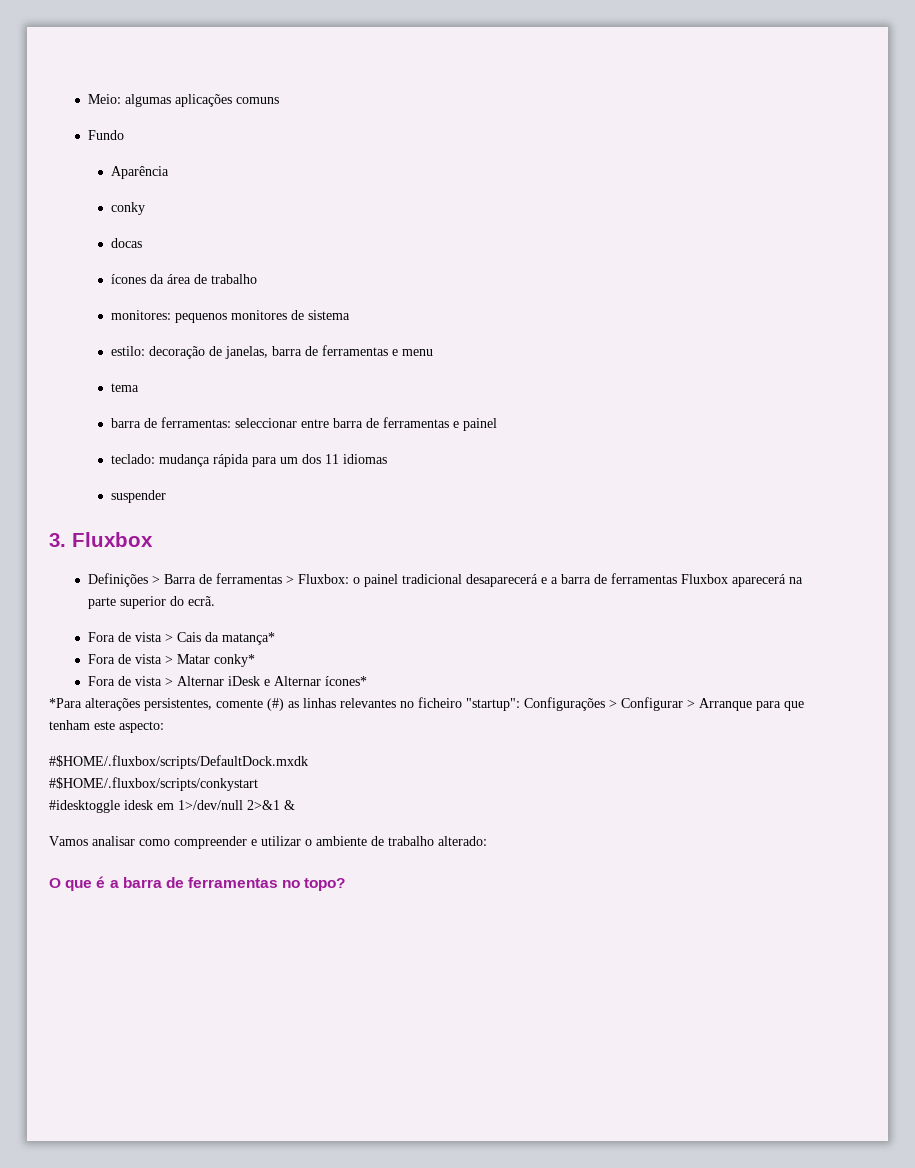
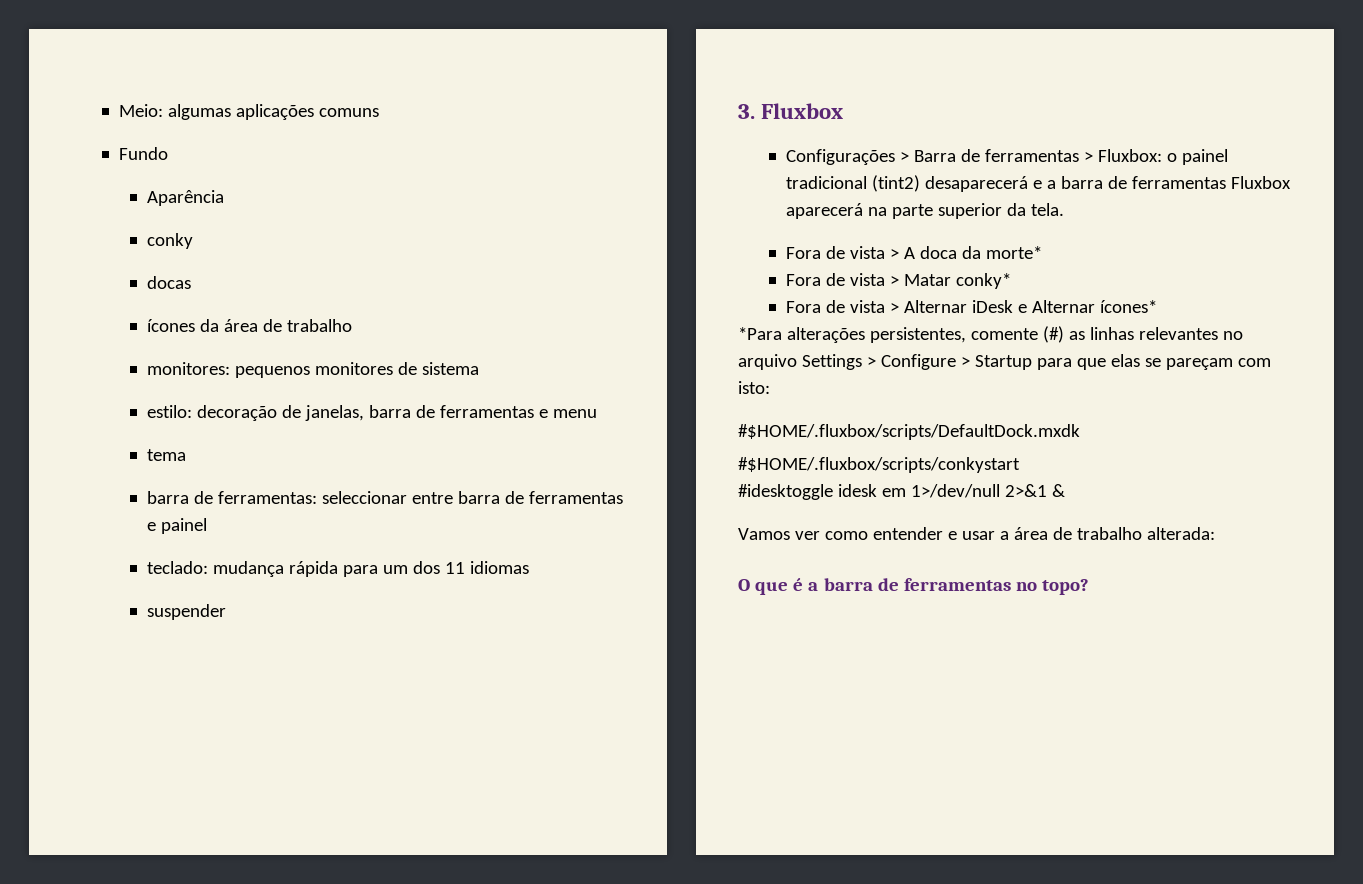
- Definições > Barra de ferramentas > Fluxbox: o painel tradicional desaparecerá e a barra de ferramentas Fluxbox aparecerá na parte superior do ecrã.
- Fora de vista > Cais da matança*
+ Configurações > Barra de ferramentas > Fluxbox: o painel tradicional (tint2) desaparecerá e a barra de ferramentas Fluxbox aparecerá na parte superior da tela.
+ Fora de vista > A doca da morte*
- *Para alterações persistentes, comente (#) as linhas relevantes no ficheiro "startup": Configurações > Configurar > Arranque para que tenham este aspecto:
+ *Para alterações persistentes, comente (#) as linhas relevantes no arquivo Settings > Configure > Startup para que elas se pareçam com isto:
- Vamos analisar como compreender e utilizar o ambiente de trabalho alterado:
+ Vamos ver como entender e usar a área de trabalho alterada:

